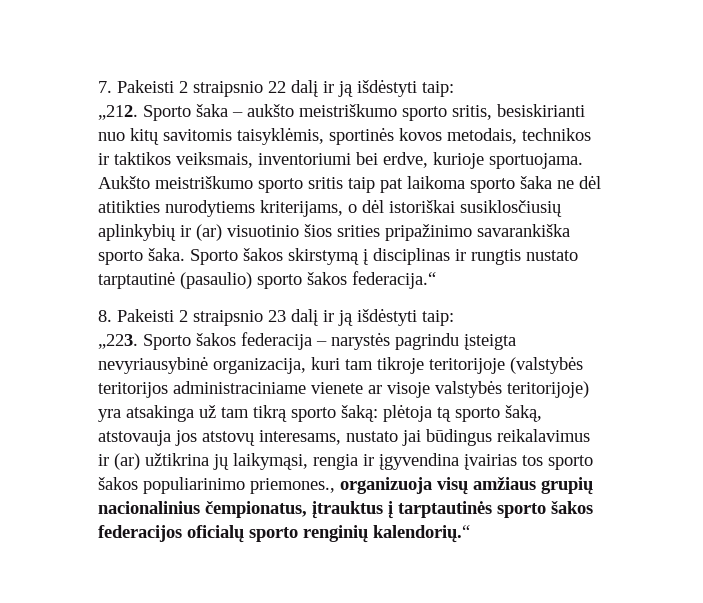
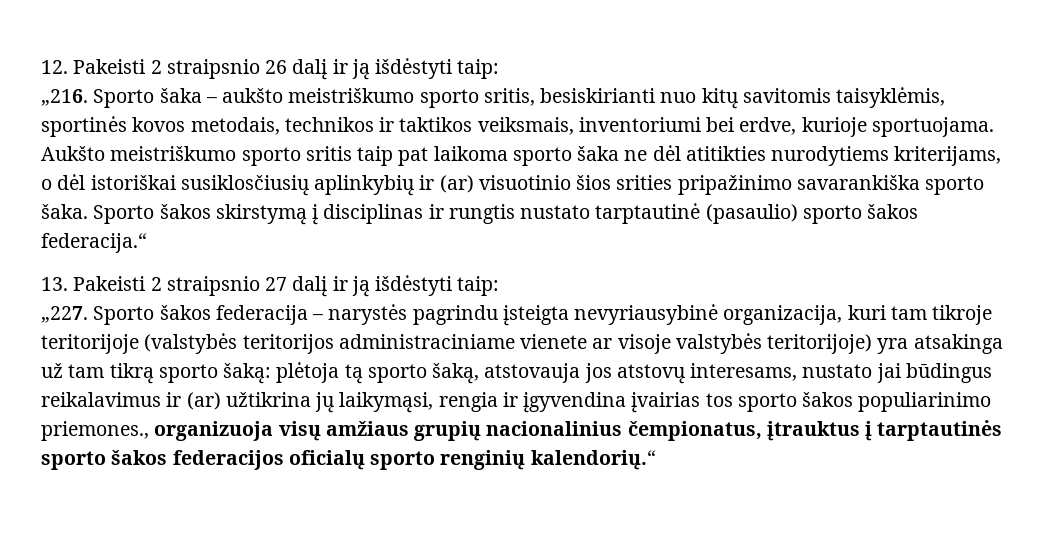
- 7. Pakeisti 2 straipsnio 22 dalį ir ją išdėstyti taip:
- „212.
+ 12. Pakeisti 2 straipsnio 26 dalį ir ją išdėstyti taip:
+ „216.
- 8. Pakeisti 2 straipsnio 23 dalį ir ją išdėstyti taip:
- „223.
+ 13. Pakeisti 2 straipsnio 27 dalį ir ją išdėstyti taip:
+ „227.

